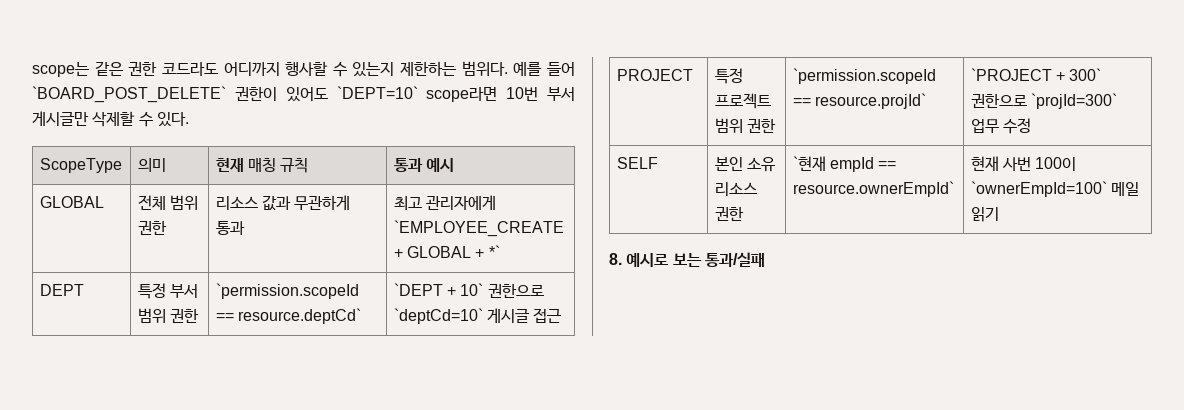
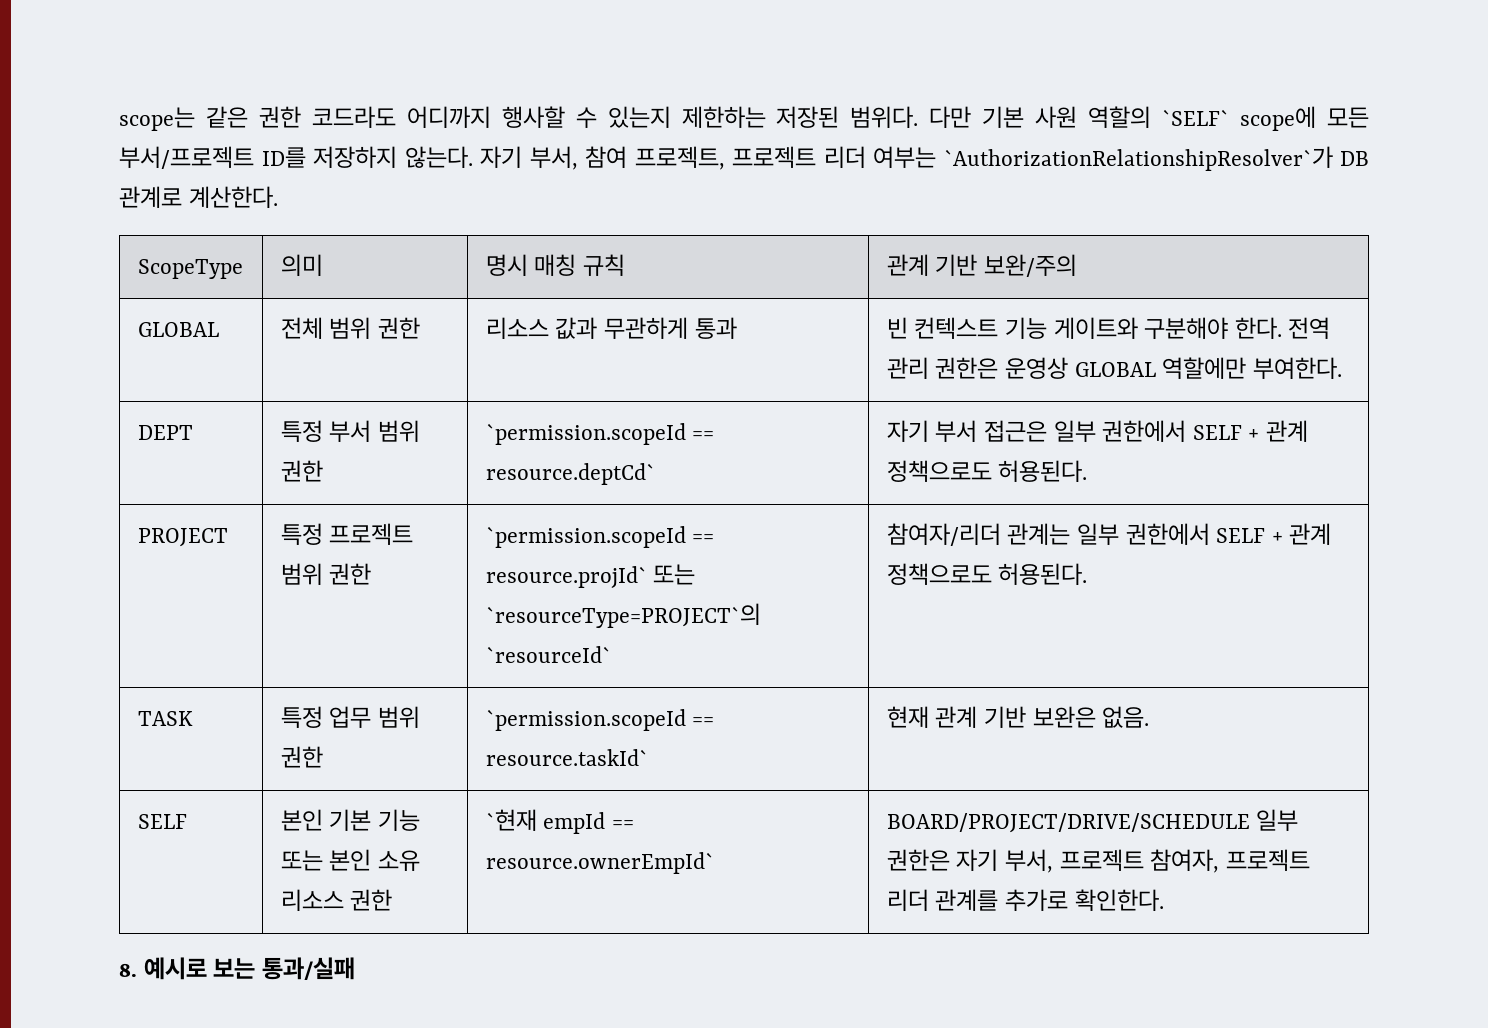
- scope는 같은 권한 코드라도 어디까지 행사할 수 있는지 제한하는 범위다. 예를 들어 `BOARD_POST_DELETE` 권한이 있어도 `DEPT=10` scope라면 10번 부서 게시글만 삭제할 수 있다.
+ scope는 같은 권한 코드라도 어디까지 행사할 수 있는지 제한하는 저장된 범위다. 다만 기본 사원 역할의 `SELF` scope에 모든 부서/프로젝트 ID를 저장하지 않는다. 자기 부서, 참여 프로젝트, 프로젝트 리더 여부는 `AuthorizationRelationshipResolver`가 DB 관계로 계산한다.
- ScopeType | 의미 | 현재 매칭 규칙 | 통과 예시
+ ScopeType | 의미 | 명시 매칭 규칙 | 관계 기반 보완/주의
- GLOBAL | 전체 범위 권한 | 리소스 값과 무관하게 통과 | 최고 관리자에게 `EMPLOYEE_CREATE + GLOBAL + *`
+ GLOBAL | 전체 범위 권한 | 리소스 값과 무관하게 통과 | 빈 컨텍스트 기능 게이트와 구분해야 한다. 전역 관리 권한은 운영상 GLOBAL 역할에만 부여한다.
- DEPT | 특정 부서 범위 권한 | `permission.scopeId == resource.deptCd` | `DEPT + 10` 권한으로 `deptCd=10` 게시글 접근
+ DEPT | 특정 부서 범위 권한 | `permission.scopeId == resource.deptCd` | 자기 부서 접근은 일부 권한에서 SELF + 관계 정책으로도 허용된다.
- PROJECT | 특정 프로젝트 범위 권한 | `permission.scopeId == resource.projId` | `PROJECT + 300` 권한으로 `projId=300` 업무 수정
- SELF | 본인 소유 리소스 권한 | `현재 empId == resource.ownerEmpId` | 현재 사번 100이 `ownerEmpId=100` 메일 읽기
+ PROJECT | 특정 프로젝트 범위 권한 | `permission.scopeId == resource.projId` 또는 `resourceType=PROJECT`의 `resourceId` | 참여자/리더 관계는 일부 권한에서 SELF + 관계 정책으로도 허용된다.
+ TASK | 특정 업무 범위 권한 | `permission.scopeId == resource.taskId` | 현재 관계 기반 보완은 없음.
+ SELF | 본인 기본 기능 또는 본인 소유 리소스 권한 | `현재 empId == resource.ownerEmpId` | BOARD/PROJECT/DRIVE/SCHEDULE 일부 권한은 자기 부서, 프로젝트 참여자, 프로젝트 리더 관계를 추가로 확인한다.

